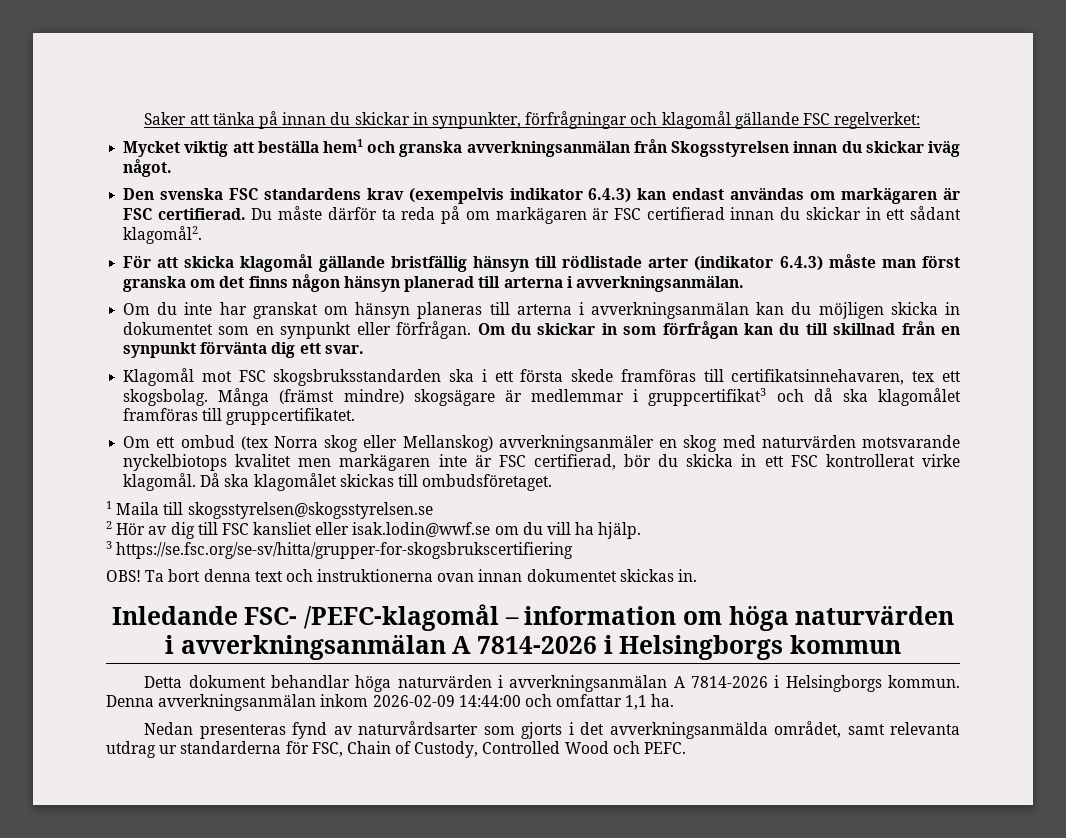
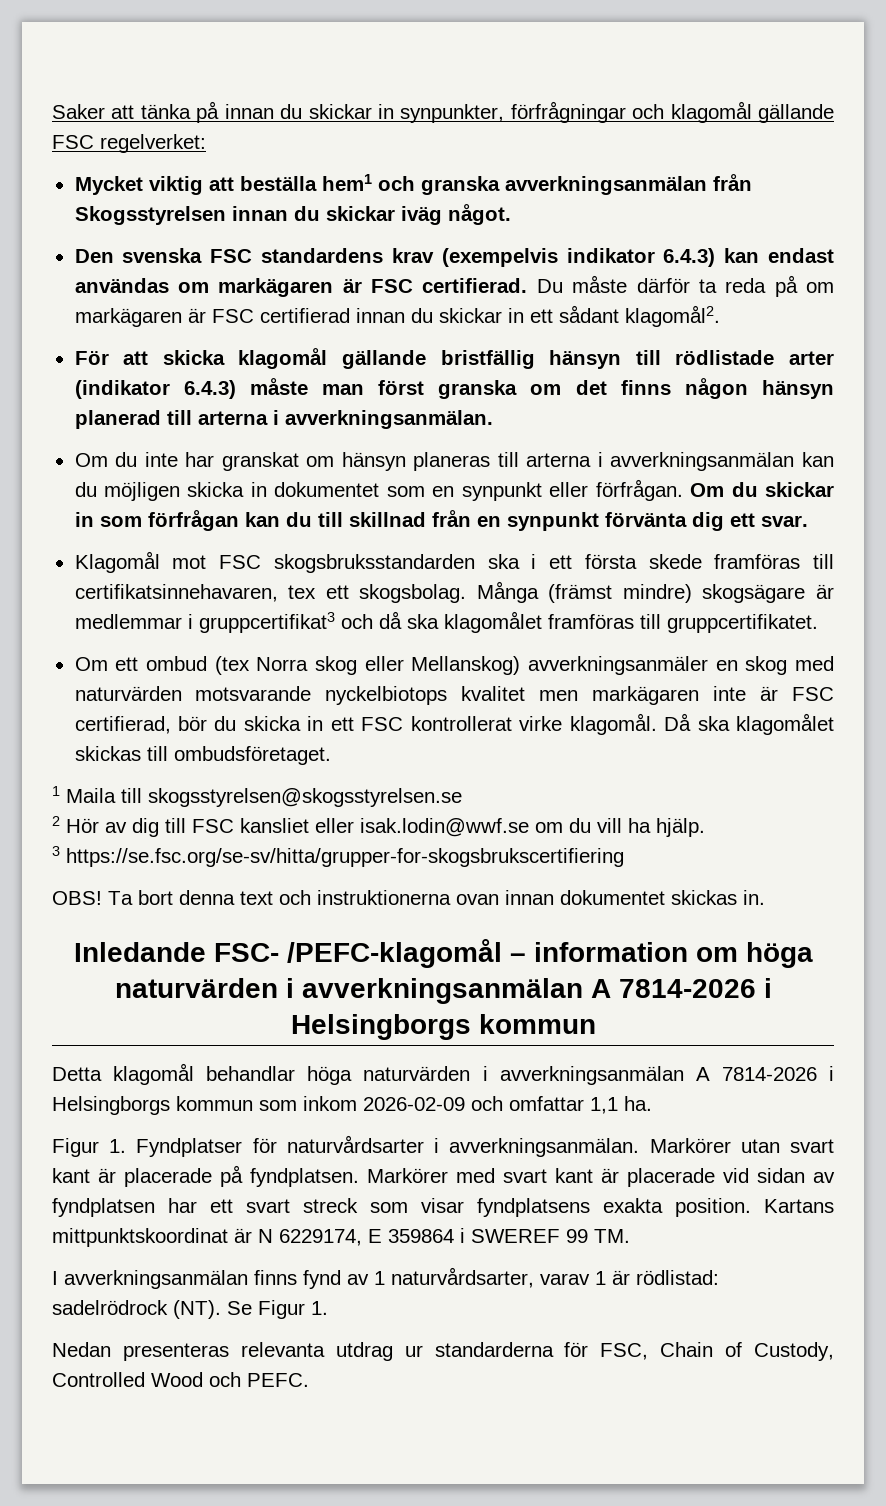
- Detta dokument behandlar höga naturvärden i avverkningsanmälan A 7814-2026 i Helsingborgs kommun. Denna avverkningsanmälan inkom 2026-02-09 14:44:00 och omfattar 1,1 ha.
+ Detta klagomål behandlar höga naturvärden i avverkningsanmälan A 7814-2026 i Helsingborgs kommun som inkom 2026-02-09 och omfattar 1,1 ha.
- Nedan presenteras fynd av naturvårdsarter som gjorts i det avverkningsanmälda området, samt relevanta utdrag ur standarderna för FSC, Chain of Custody, Controlled Wood och PEFC.
+ Figur 1. Fyndplatser för naturvårdsarter i avverkningsanmälan. Markörer utan svart kant är placerade på fyndplatsen. Markörer med svart kant är placerade vid sidan av fyndplatsen har ett svart streck som visar fyndplatsens exakta position. Kartans mittpunktskoordinat är N 6229174, E 359864 i SWEREF 99 TM.
+ I avverkningsanmälan finns fynd av 1 naturvårdsarter, varav 1 är rödlistad: sadelrödrock (NT). Se Figur 1.
+ Nedan presenteras relevanta utdrag ur standarderna för FSC, Chain of Custody, Controlled Wood och PEFC.

